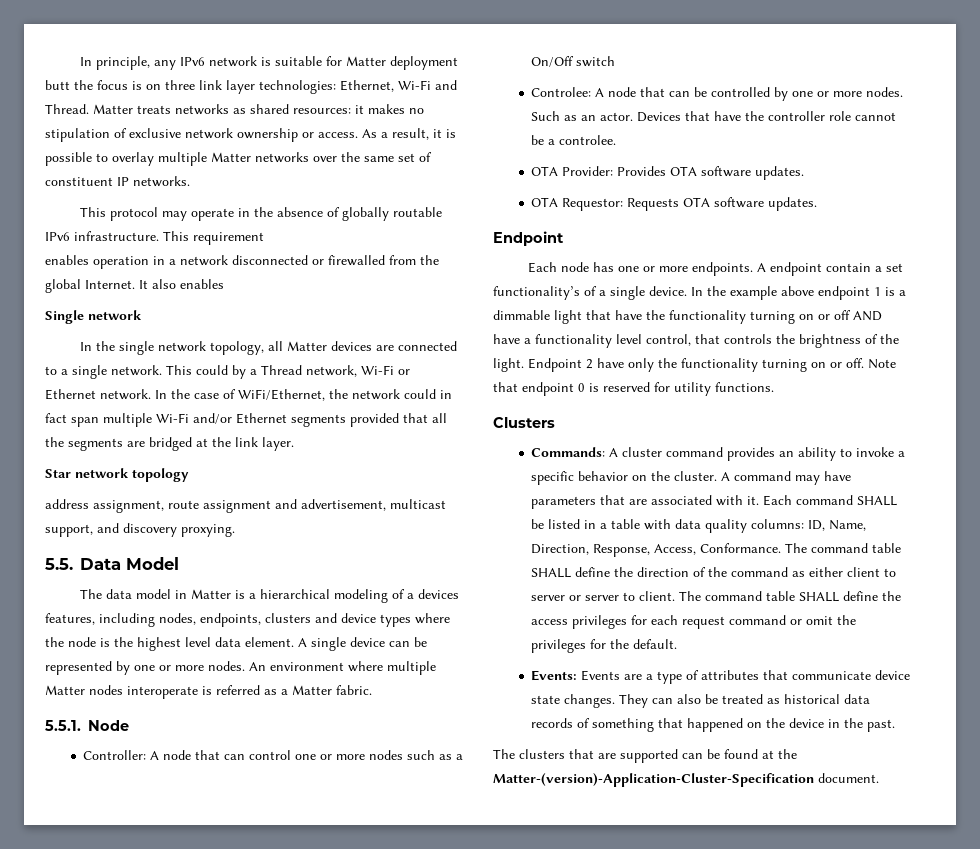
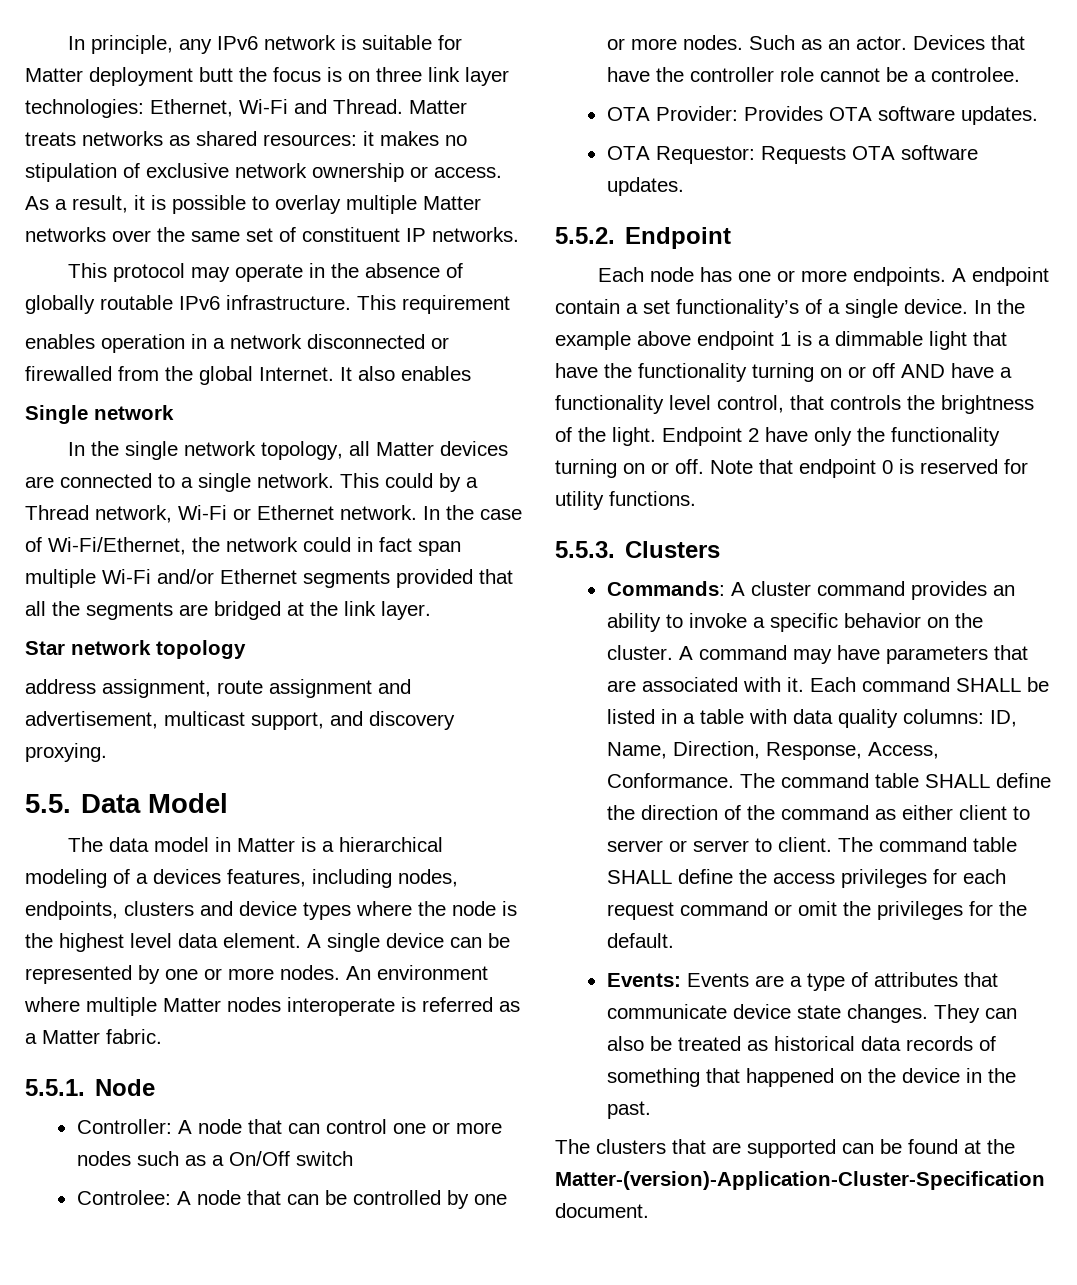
- In the case of WiFi/Ethernet, the network could in fact span multiple Wi-Fi and/or Ethernet segments provided that all the segments are bridged at the link layer.
+ In the case of Wi-Fi/Ethernet, the network could in fact span multiple Wi-Fi and/or Ethernet segments provided that all the segments are bridged at the link layer.
  OTA Requestor: Requests OTA software updates.
- Endpoint
+ 5.5.2. Endpoint
- Clusters
+ 5.5.3. Clusters

